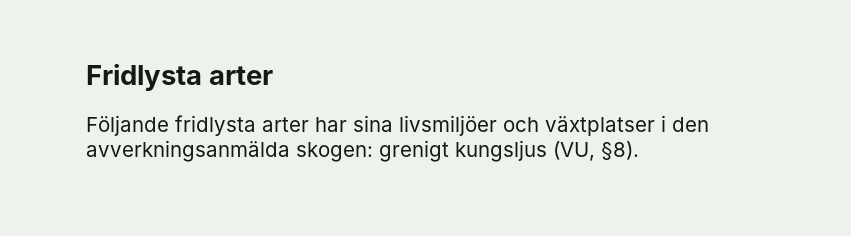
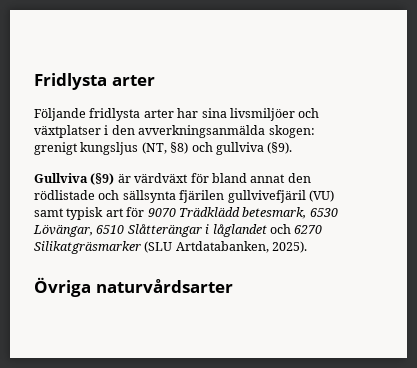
- Följande fridlysta arter har sina livsmiljöer och växtplatser i den avverkningsanmälda skogen: grenigt kungsljus (VU, §8).
+ Följande fridlysta arter har sina livsmiljöer och växtplatser i den avverkningsanmälda skogen: grenigt kungsljus (NT, §8) och gullviva (§9).
+ Gullviva (§9) är värdväxt för bland annat den rödlistade och sällsynta fjärilen gullvivefjäril (VU) samt typisk art för 9070 Trädklädd betesmark, 6530 Lövängar, 6510 Slåtterängar i låglandet och 6270 Silikatgräsmarker (SLU Artdatabanken, 2025).
+ Övriga naturvårdsarter

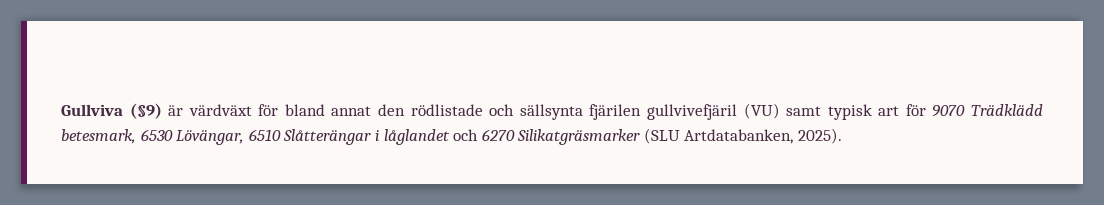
- Fridlysta arter
- Följande fridlysta arter har sina livsmiljöer och växtplatser i den avverkningsanmälda skogen: grenigt kungsljus (NT, §8) och gullviva (§9).
- Övriga naturvårdsarter

